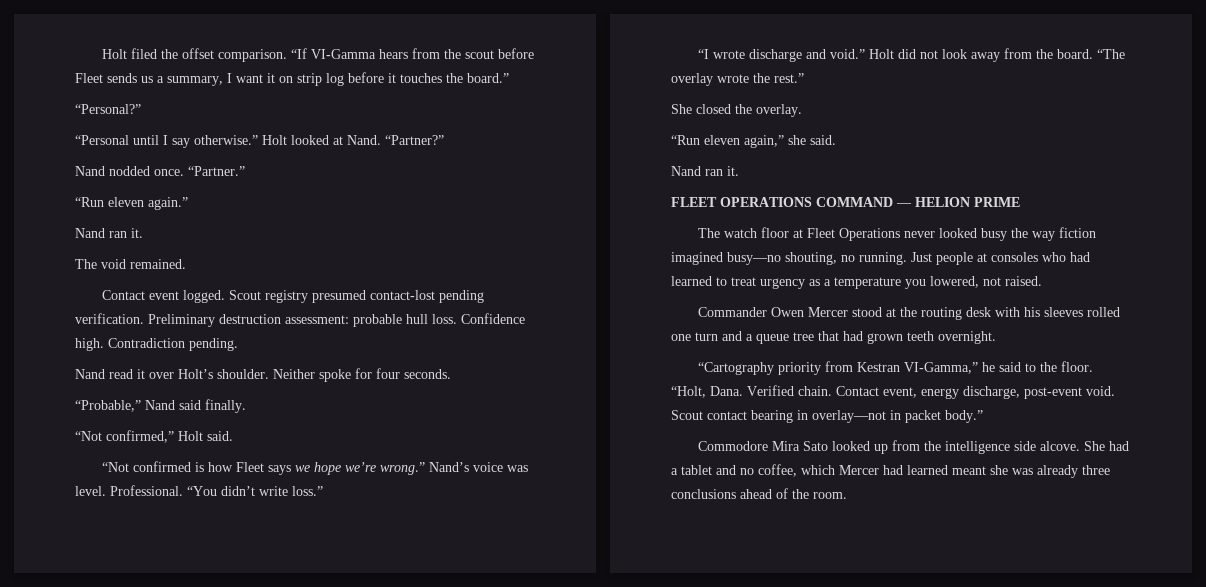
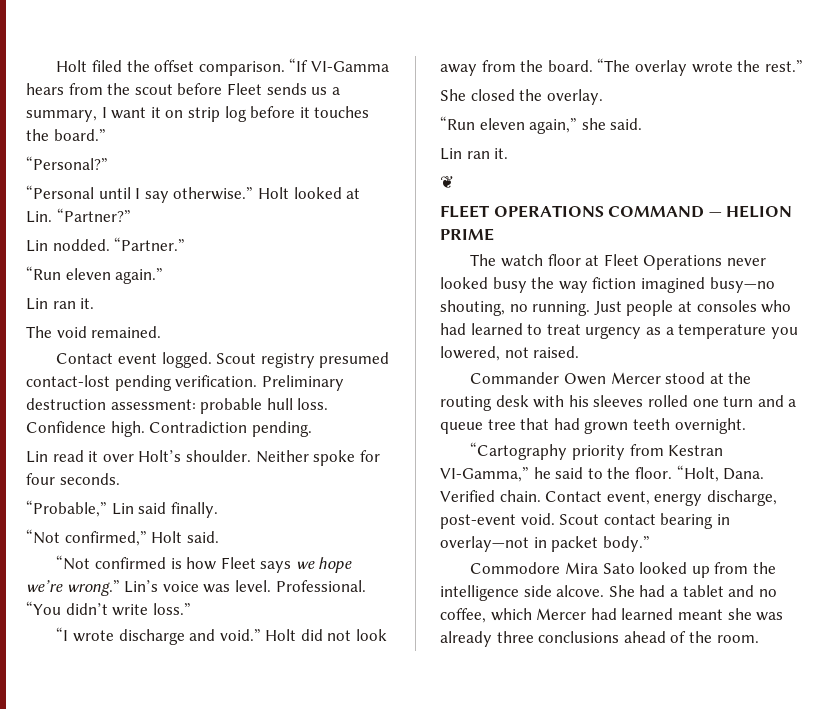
- Holt looked at Nand. “Partner?”
+ Holt looked at Lin. “Partner?”
- Nand nodded once.
+ Lin nodded.
  “Run eleven again.”
- Nand ran it.
+ Lin ran it.
- Nand read it over Holt’s shoulder.
+ Lin read it over Holt’s shoulder.
- “Probable,” Nand said finally.
+ “Probable,” Lin said finally.
- Nand’s voice was level.
+ Lin’s voice was level.
  “Run eleven again,” she said.
- Nand ran it.
+ Lin ran it.
+ ❦

